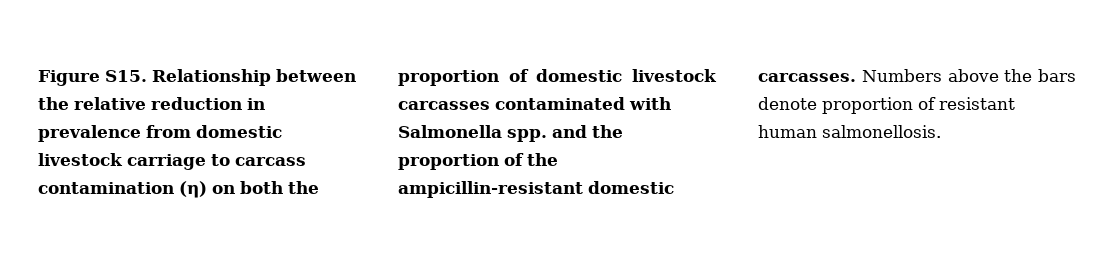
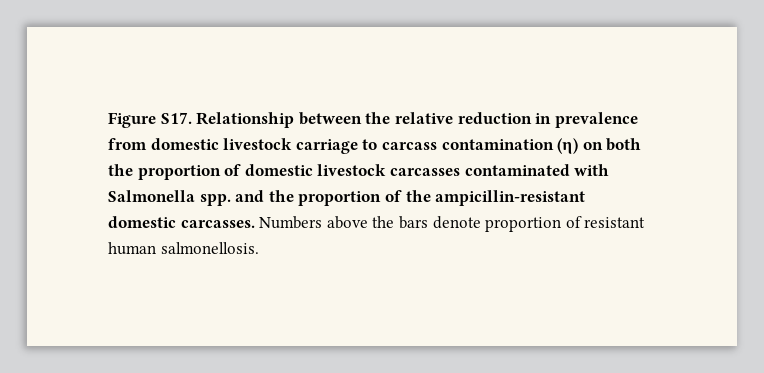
- Figure S15. Relationship between the relative reduction in prevalence from domestic livestock carriage to carcass contamination (η) on both the proportion of domestic livestock carcasses contaminated with Salmonella spp. and the proportion of the ampicillin-resistant domestic carcasses.
+ Figure S17. Relationship between the relative reduction in prevalence from domestic livestock carriage to carcass contamination (η) on both the proportion of domestic livestock carcasses contaminated with Salmonella spp. and the proportion of the ampicillin-resistant domestic carcasses.

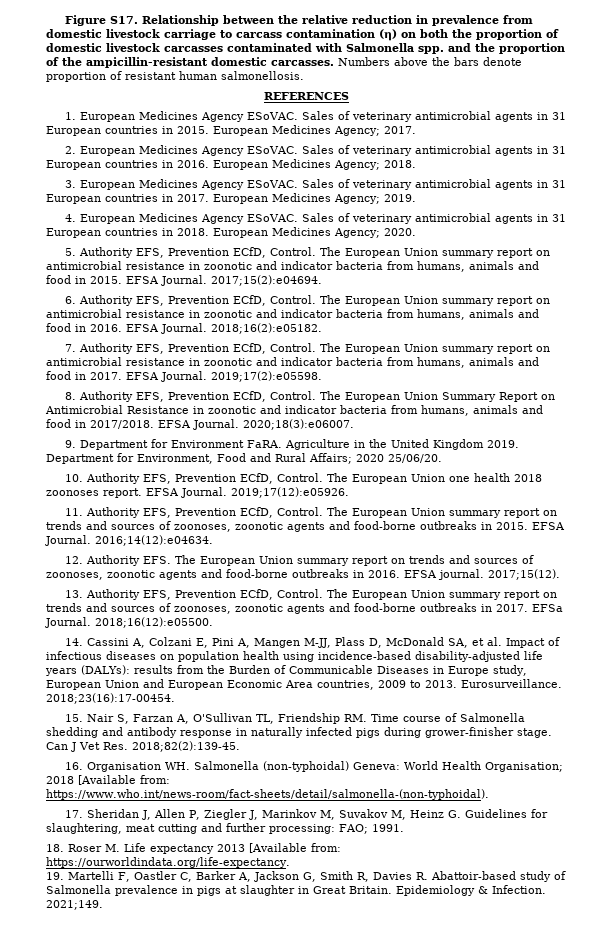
+ REFERENCES
+ 1. European Medicines Agency ESoVAC. Sales of veterinary antimicrobial agents in 31 European countries in 2015. European Medicines Agency; 2017.
+ 2. European Medicines Agency ESoVAC. Sales of veterinary antimicrobial agents in 31 European countries in 2016. European Medicines Agency; 2018.
+ 3. European Medicines Agency ESoVAC. Sales of veterinary antimicrobial agents in 31 European countries in 2017. European Medicines Agency; 2019.
+ 4. European Medicines Agency ESoVAC. Sales of veterinary antimicrobial agents in 31 European countries in 2018. European Medicines Agency; 2020.
+ 5. Authority EFS, Prevention ECfD, Control. The European Union summary report on antimicrobial resistance in zoonotic and indicator bacteria from humans, animals and food in 2015. EFSA Journal. 2017;15(2):e04694.
+ 6. Authority EFS, Prevention ECfD, Control. The European Union summary report on antimicrobial resistance in zoonotic and indicator bacteria from humans, animals and food in 2016. EFSA Journal. 2018;16(2):e05182.
+ 7. Authority EFS, Prevention ECfD, Control. The European Union summary report on antimicrobial resistance in zoonotic and indicator bacteria from humans, animals and food in 2017. EFSA Journal. 2019;17(2):e05598.
+ 8. Authority EFS, Prevention ECfD, Control. The European Union Summary Report on Antimicrobial Resistance in zoonotic and indicator bacteria from humans, animals and food in 2017/2018. EFSA Journal. 2020;18(3):e06007.
+ 9. Department for Environment FaRA. Agriculture in the United Kingdom 2019. Department for Environment, Food and Rural Affairs; 2020 25/06/20.
+ 10. Authority EFS, Prevention ECfD, Control. The European Union one health 2018 zoonoses report. EFSA Journal. 2019;17(12):e05926.
+ 11. Authority EFS, Prevention ECfD, Control. The European Union summary report on trends and sources of zoonoses, zoonotic agents and food‐borne outbreaks in 2015. EFSA Journal. 2016;14(12):e04634.
+ 12. Authority EFS. The European Union summary report on trends and sources of zoonoses, zoonotic agents and food‐borne outbreaks in 2016. EFSA journal. 2017;15(12).
+ 13. Authority EFS, Prevention ECfD, Control. The European Union summary report on trends and sources of zoonoses, zoonotic agents and food‐borne outbreaks in 2017. EFSa Journal. 2018;16(12):e05500.
+ 14. Cassini A, Colzani E, Pini A, Mangen M-JJ, Plass D, McDonald SA, et al. Impact of infectious diseases on population health using incidence-based disability-adjusted life years (DALYs): results from the Burden of Communicable Diseases in Europe study, European Union and European Economic Area countries, 2009 to 2013. Eurosurveillance. 2018;23(16):17-00454.
+ 15. Nair S, Farzan A, O'Sullivan TL, Friendship RM. Time course of Salmonella shedding and antibody response in naturally infected pigs during grower-finisher stage. Can J Vet Res. 2018;82(2):139-45.
+ 16. Organisation WH. Salmonella (non-typhoidal) Geneva: World Health Organisation; 2018 [Available from: https://www.who.int/news-room/fact-sheets/detail/salmonella-(non-typhoidal).
+ 17. Sheridan J, Allen P, Ziegler J, Marinkov M, Suvakov M, Heinz G. Guidelines for slaughtering, meat cutting and further processing: FAO; 1991.
+ 18. Roser M. Life expectancy 2013 [Available from: https://ourworldindata.org/life-expectancy.
+ 19. Martelli F, Oastler C, Barker A, Jackson G, Smith R, Davies R. Abattoir-based study of Salmonella prevalence in pigs at slaughter in Great Britain. Epidemiology & Infection. 2021;149.

